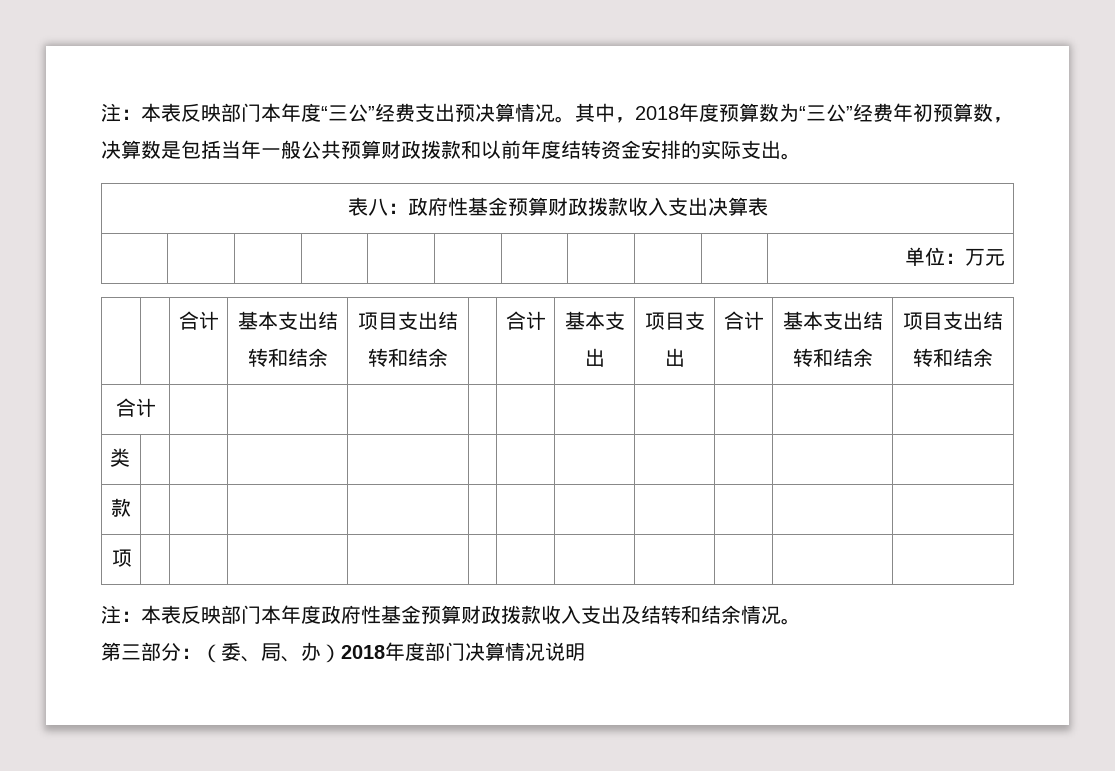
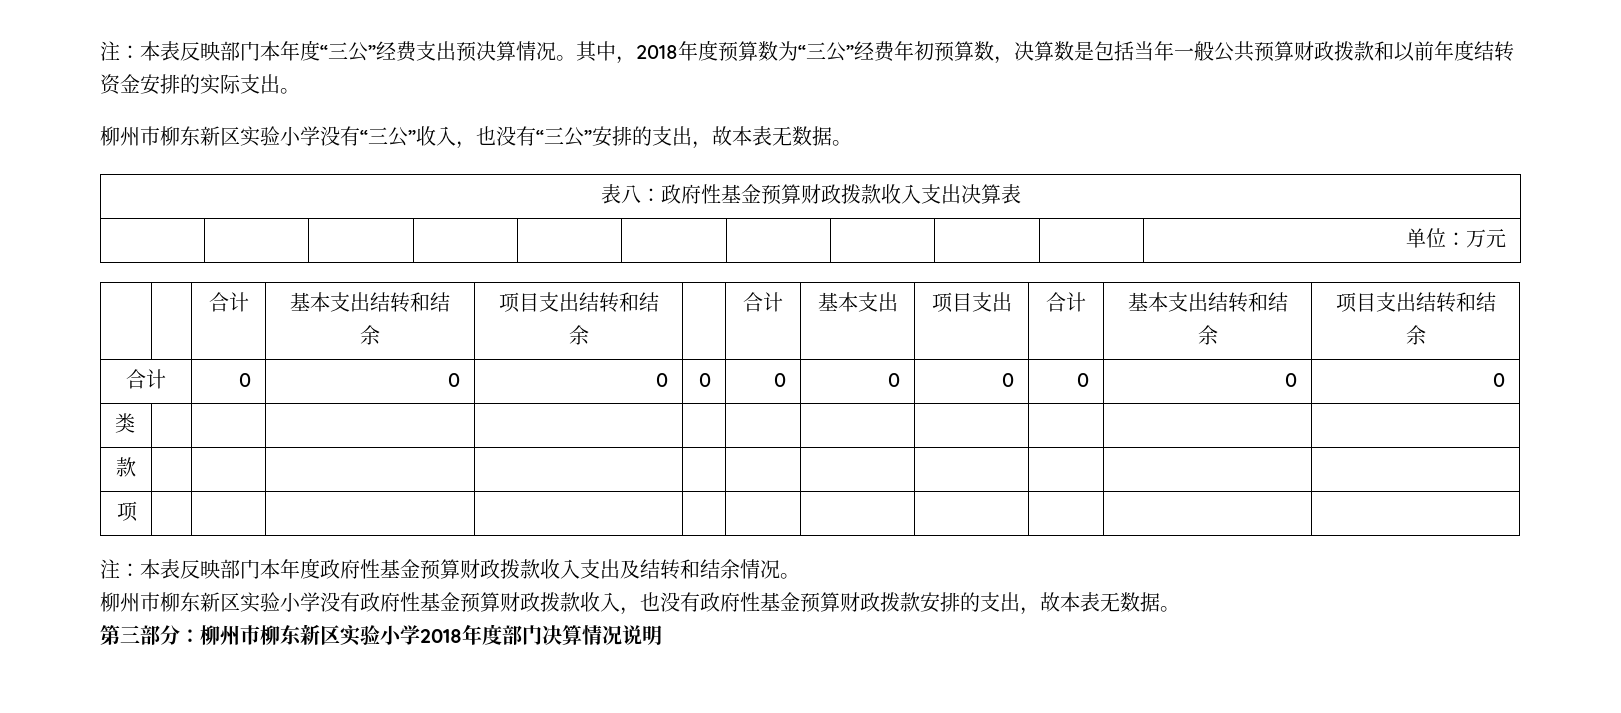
+ 柳州市柳东新区实验小学没有“三公”收入，也没有“三公”安排的支出，故本表无数据。
- 合计 | | | | | | | | | |
+ 合计 | 0 | 0 | 0 | 0 | 0 | 0 | 0 | 0 | 0 | 0
- 第三部分：（委、局、办）2018年度部门决算情况说明
+ 柳州市柳东新区实验小学没有政府性基金预算财政拨款收入，也没有政府性基金预算财政拨款安排的支出，故本表无数据。
+ 第三部分：柳州市柳东新区实验小学2018年度部门决算情况说明

